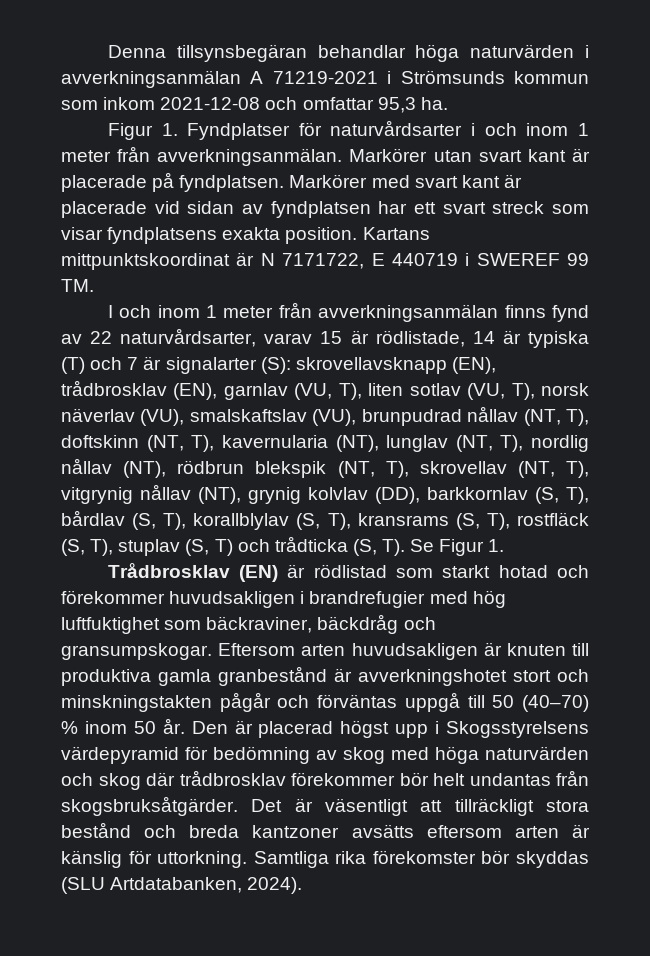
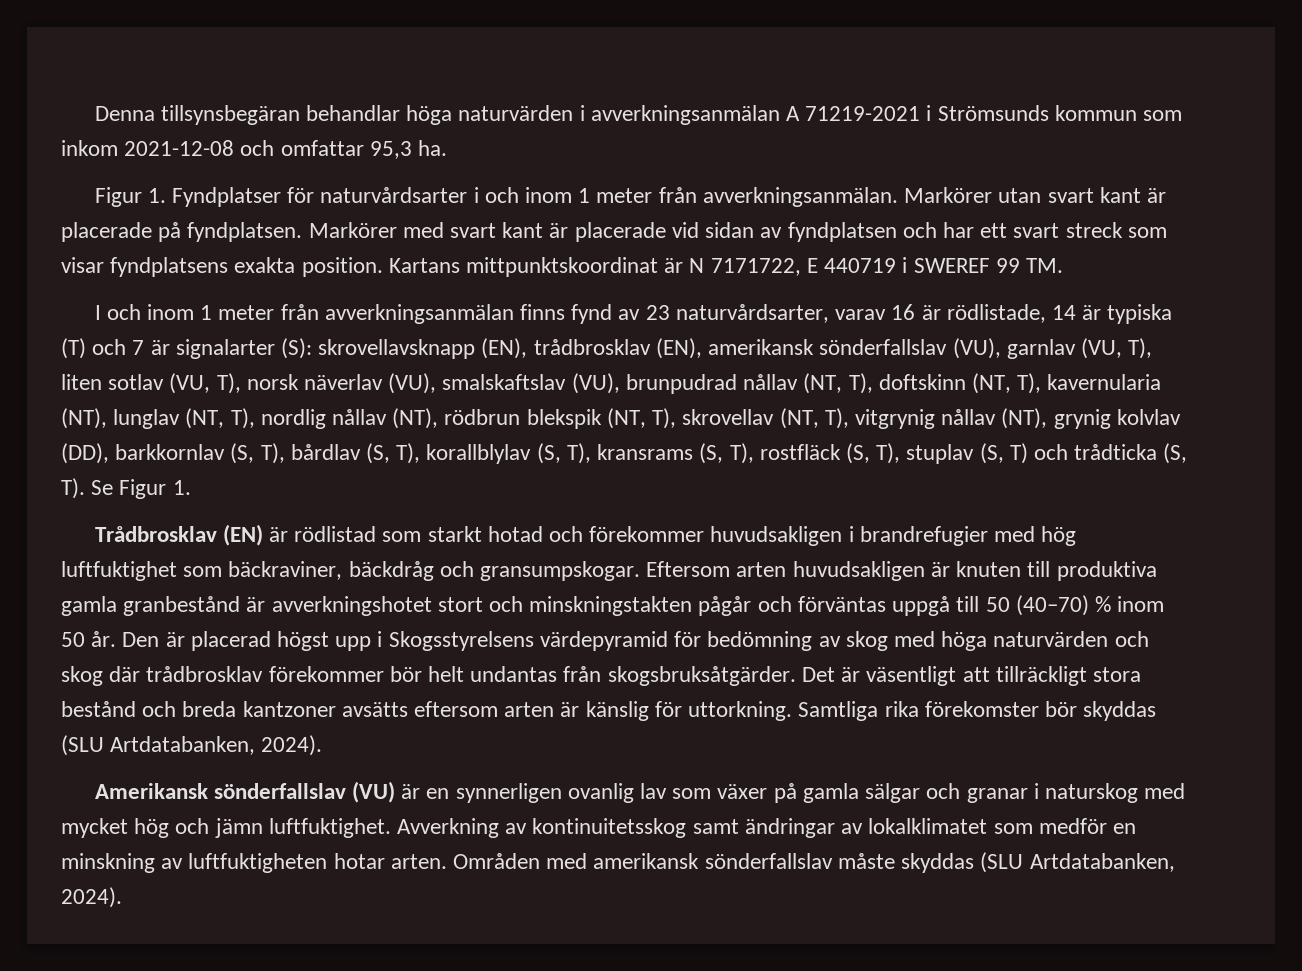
- Markörer med svart kant är placerade vid sidan av fyndplatsen har ett svart streck som visar fyndplatsens exakta position.
+ Markörer med svart kant är placerade vid sidan av fyndplatsen och har ett svart streck som visar fyndplatsens exakta position.
- I och inom 1 meter från avverkningsanmälan finns fynd av 22 naturvårdsarter, varav 15 är rödlistade, 14 är typiska (T) och 7 är signalarter (S):
+ I och inom 1 meter från avverkningsanmälan finns fynd av 23 naturvårdsarter, varav 16 är rödlistade, 14 är typiska (T) och 7 är signalarter (S):
- skrovellavsknapp (EN), trådbrosklav (EN), garnlav (VU, T), liten sotlav (VU, T), norsk näverlav (VU), smalskaftslav (VU), brunpudrad nållav (NT, T), doftskinn (NT, T), kavernularia (NT), lunglav (NT, T), nordlig nållav (NT), rödbrun blekspik (NT, T), skrovellav (NT, T), vitgrynig nållav (NT), grynig kolvlav (DD), barkkornlav (S, T), bårdlav (S, T), korallblylav (S, T), kransrams (S, T), rostfläck (S, T), stuplav (S, T) och trådticka (S, T). Se Figur 1.
+ skrovellavsknapp (EN), trådbrosklav (EN), amerikansk sönderfallslav (VU), garnlav (VU, T), liten sotlav (VU, T), norsk näverlav (VU), smalskaftslav (VU), brunpudrad nållav (NT, T), doftskinn (NT, T), kavernularia (NT), lunglav (NT, T), nordlig nållav (NT), rödbrun blekspik (NT, T), skrovellav (NT, T), vitgrynig nållav (NT), grynig kolvlav (DD), barkkornlav (S, T), bårdlav (S, T), korallblylav (S, T), kransrams (S, T), rostfläck (S, T), stuplav (S, T) och trådticka (S, T). Se Figur 1.
+ Amerikansk sönderfallslav (VU) är en synnerligen ovanlig lav som växer på gamla sälgar och granar i naturskog med mycket hög och jämn luftfuktighet. Avverkning av kontinuitetsskog samt ändringar av lokalklimatet som medför en minskning av luftfuktigheten hotar arten. Områden med amerikansk sönderfallslav måste skyddas (SLU Artdatabanken, 2024).

